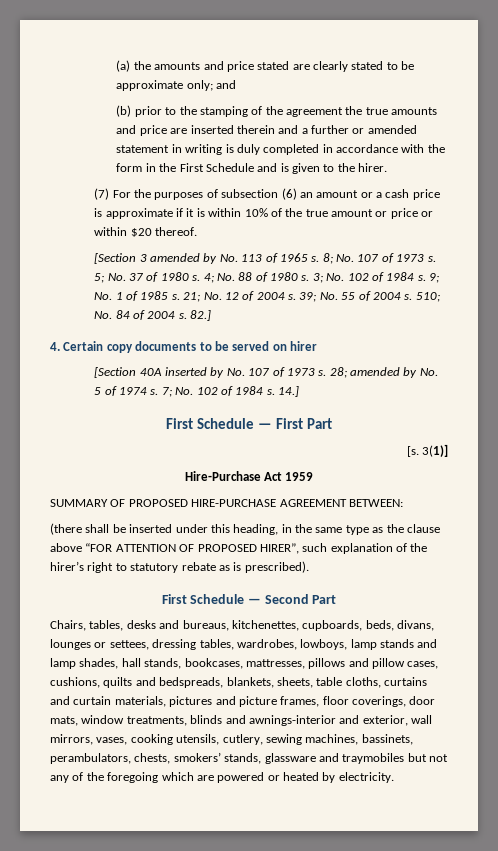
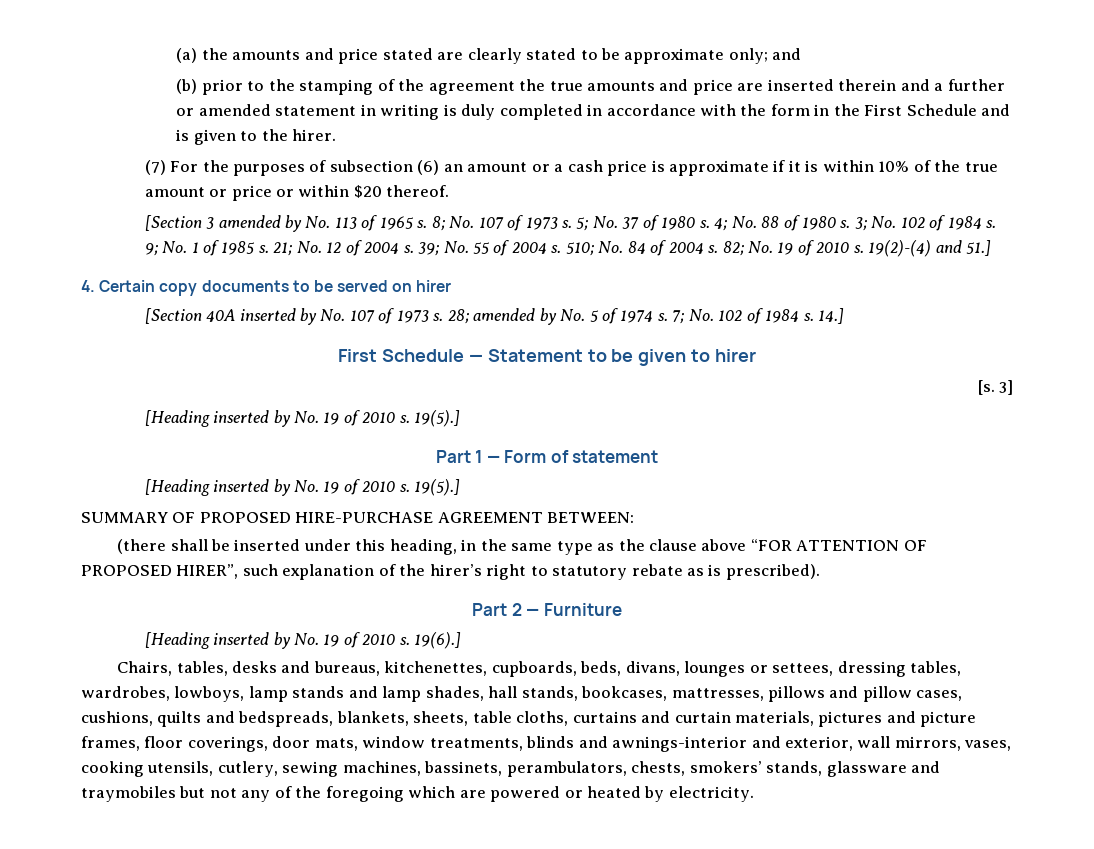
- 82.]
+ 82; No. 19 of 2010 s. 19(2)-(4) and 51.]
- First Schedule — First Part
- [s. 3(1)]
- Hire-Purchase Act 1959
+ First Schedule — Statement to be given to hirer
+ [s. 3]
+ [Heading inserted by No. 19 of 2010 s. 19(5).]
+ Part 1 — Form of statement
+ [Heading inserted by No. 19 of 2010 s. 19(5).]
- First Schedule — Second Part
+ Part 2 — Furniture
+ [Heading inserted by No. 19 of 2010 s. 19(6).]

